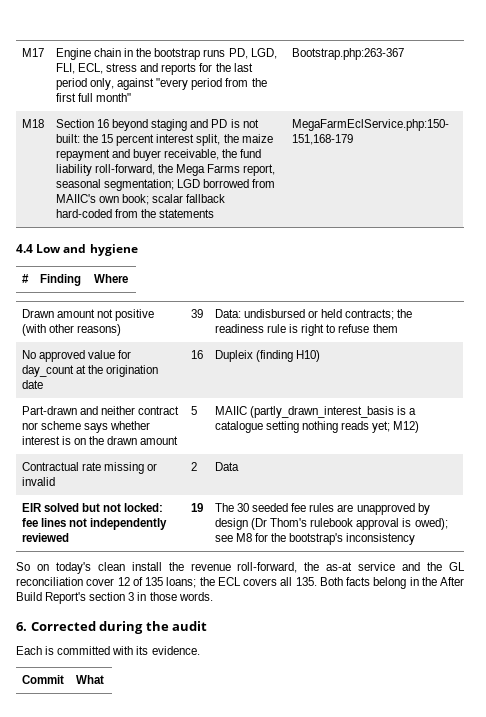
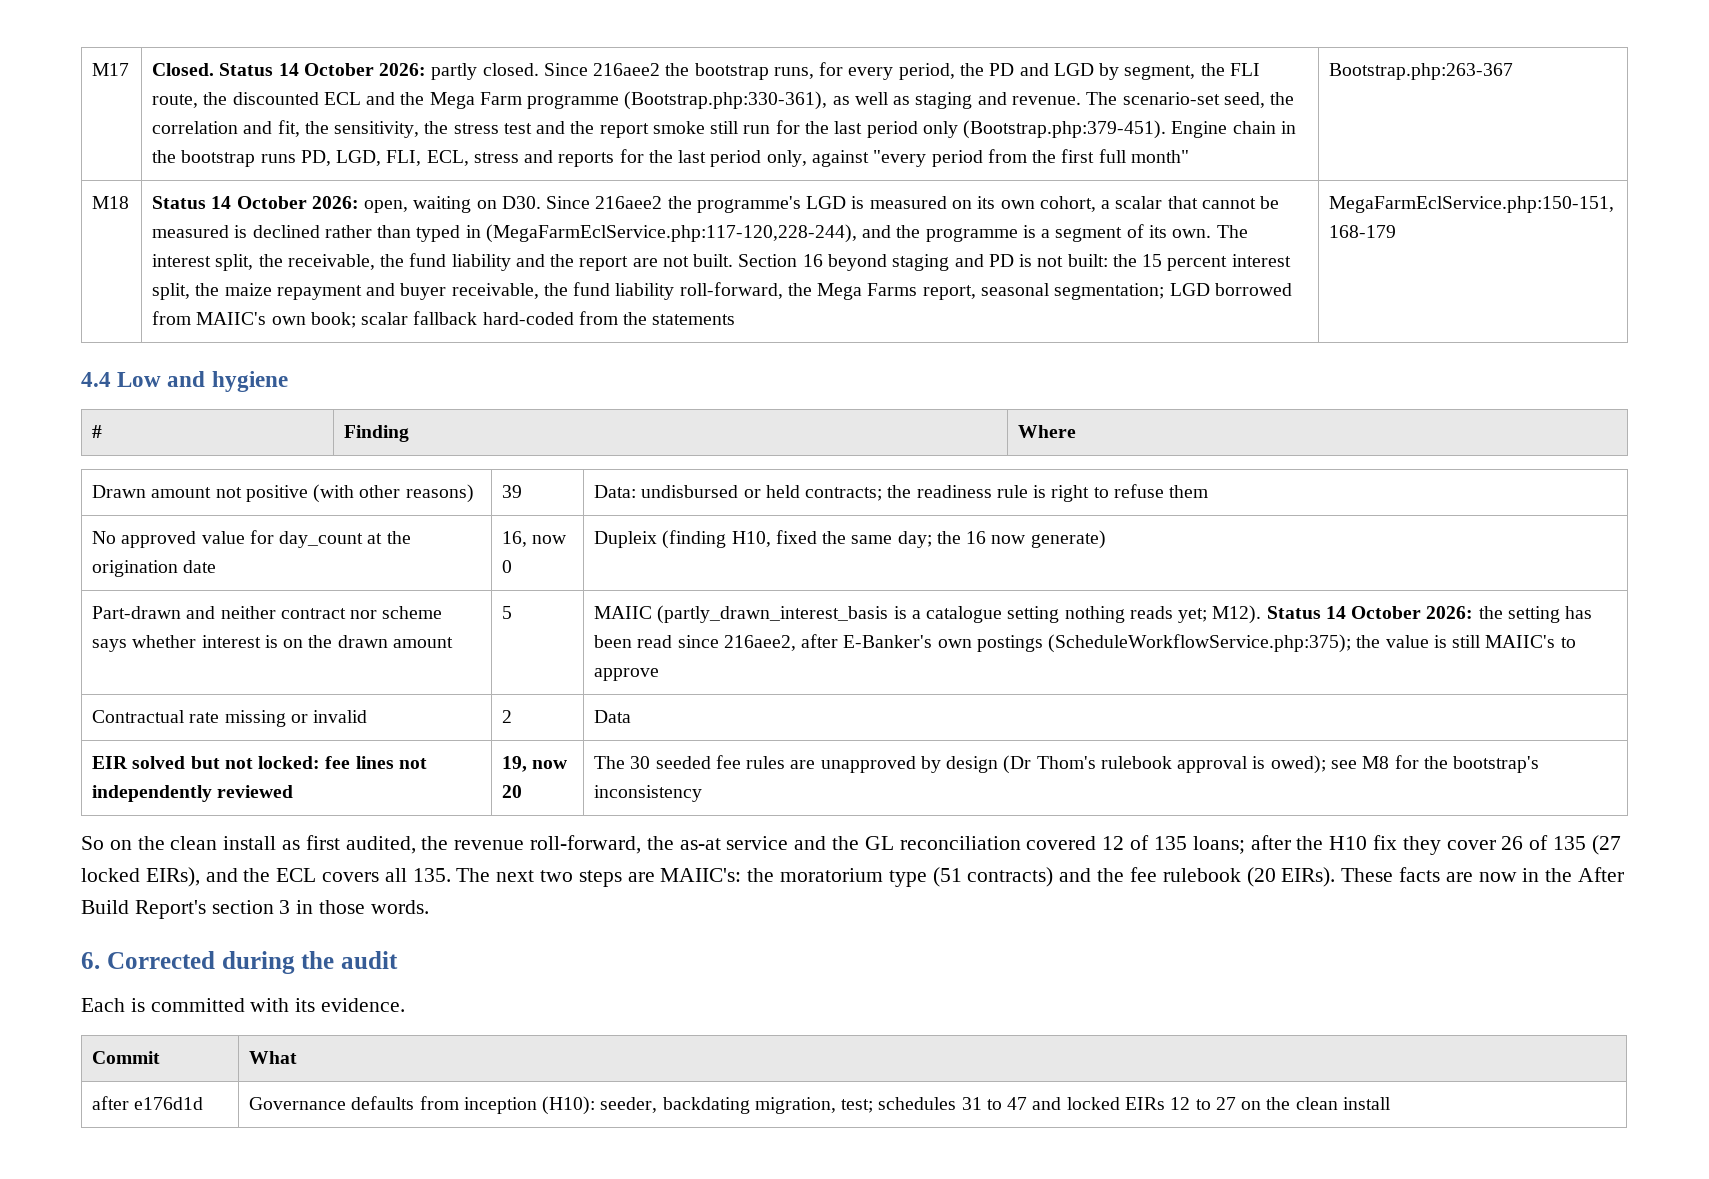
- Engine chain in the bootstrap runs PD, LGD, FLI, ECL, stress and reports for the last period only, against "every period from the first full month"
+ Closed. Status 14 October 2026: partly closed. Since 216aee2 the bootstrap runs, for every period, the PD and LGD by segment, the FLI route, the discounted ECL and the Mega Farm programme (Bootstrap.php:330-361), as well as staging and revenue. The scenario-set seed, the correlation and fit, the sensitivity, the stress test and the report smoke still run for the last period only (Bootstrap.php:379-451). Engine chain in the bootstrap runs PD, LGD, FLI, ECL, stress and reports for the last period only, against "every period from the first full month"
+ Status 14 October 2026: open, waiting on D30. Since 216aee2 the programme's LGD is measured on its own cohort, a scalar that cannot be measured is declined rather than typed in (MegaFarmEclService.php:117-120,228-244), and the programme is a segment of its own. The interest split, the receivable, the fund liability and the report are not built.
- No approved value for day_count at the origination date | 16 | Dupleix (finding H10)
+ No approved value for day_count at the origination date | 16, now 0 | Dupleix (finding H10, fixed the same day; the 16 now generate)
- MAIIC (partly_drawn_interest_basis is a catalogue setting nothing reads yet; M12)
+ MAIIC (partly_drawn_interest_basis is a catalogue setting nothing reads yet; M12). Status 14 October 2026: the setting has been read since 216aee2, after E-Banker's own postings (ScheduleWorkflowService.php:375); the value is still MAIIC's to approve
- EIR solved but not locked: fee lines not independently reviewed | 19 | The 30 seeded fee rules are unapproved by design (Dr Thom's rulebook approval is owed); see M8 for the bootstrap's inconsistency
+ EIR solved but not locked: fee lines not independently reviewed | 19, now 20 | The 30 seeded fee rules are unapproved by design (Dr Thom's rulebook approval is owed); see M8 for the bootstrap's inconsistency
- So on today's clean install the revenue roll-forward, the as-at service and the GL reconciliation cover 12 of 135 loans; the ECL covers all 135. Both facts belong in the After Build Report's section 3 in those words.
+ So on the clean install as first audited, the revenue roll-forward, the as-at service and the GL reconciliation covered 12 of 135 loans; after the H10 fix they cover 26 of 135 (27 locked EIRs), and the ECL covers all 135. The next two steps are MAIIC's: the moratorium type (51 contracts) and the fee rulebook (20 EIRs). These facts are now in the After Build Report's section 3 in those words.
+ after e176d1d | Governance defaults from inception (H10): seeder, backdating migration, test; schedules 31 to 47 and locked EIRs 12 to 27 on the clean install

